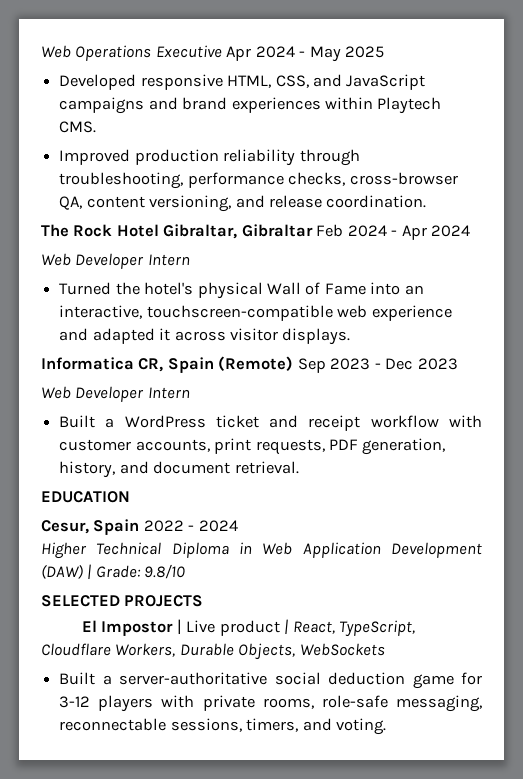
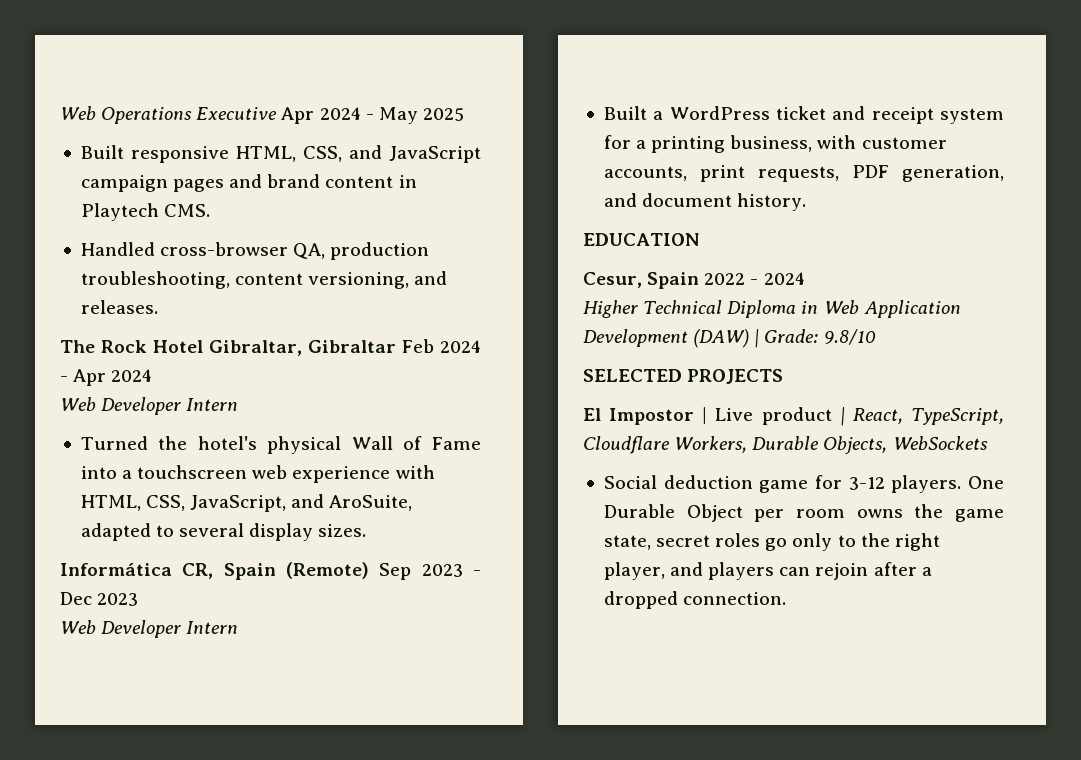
- Developed responsive HTML, CSS, and JavaScript campaigns and brand experiences within Playtech CMS.
- Improved production reliability through troubleshooting, performance checks, cross-browser QA, content versioning, and release coordination.
+ Built responsive HTML, CSS, and JavaScript campaign pages and brand content in Playtech CMS.
+ Handled cross-browser QA, production troubleshooting, content versioning, and releases.
- Turned the hotel's physical Wall of Fame into an interactive, touchscreen-compatible web experience and adapted it across visitor displays.
- Informatica CR, Spain (Remote) Sep 2023 - Dec 2023
+ Turned the hotel's physical Wall of Fame into a touchscreen web experience with HTML, CSS, JavaScript, and AroSuite, adapted to several display sizes.
+ Informática CR, Spain (Remote) Sep 2023 - Dec 2023
- Built a WordPress ticket and receipt workflow with customer accounts, print requests, PDF generation, history, and document retrieval.
+ Built a WordPress ticket and receipt system for a printing business, with customer accounts, print requests, PDF generation, and document history.
- Built a server-authoritative social deduction game for 3-12 players with private rooms, role-safe messaging, reconnectable sessions, timers, and voting.
+ Social deduction game for 3-12 players. One Durable Object per room owns the game state, secret roles go only to the right player, and players can rejoin after a dropped connection.

